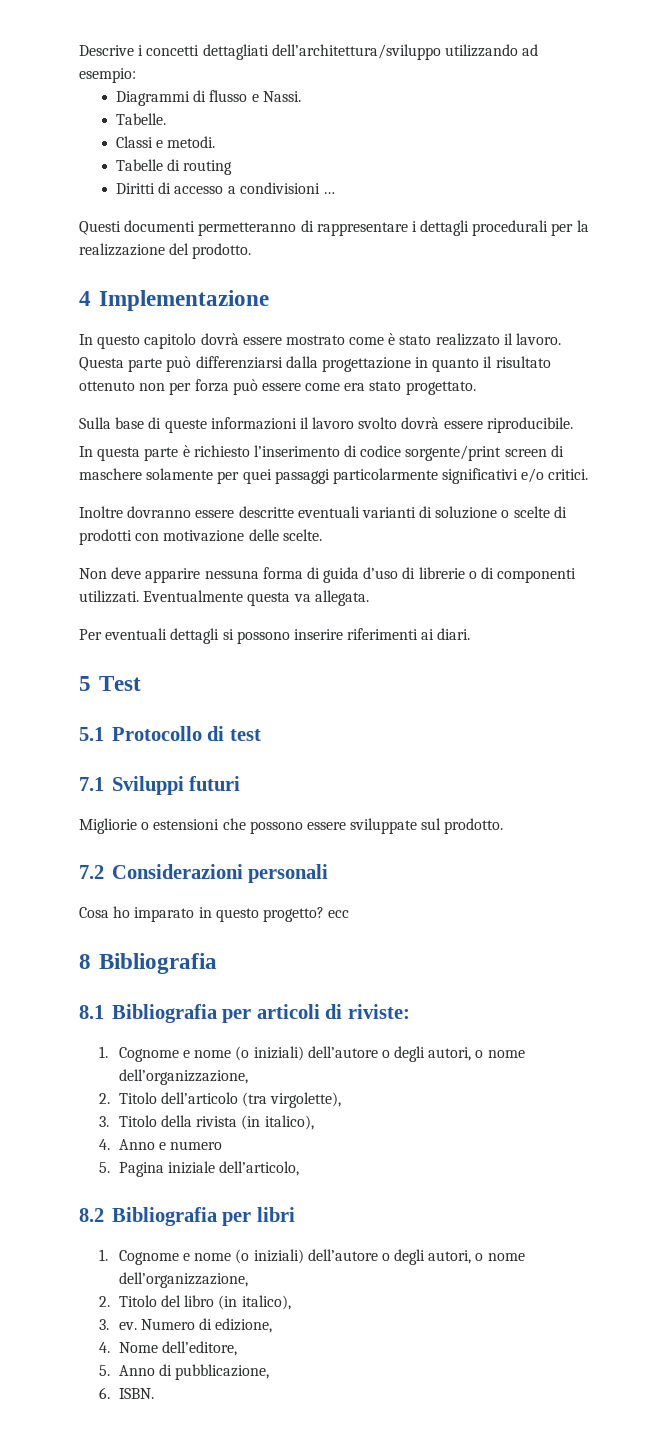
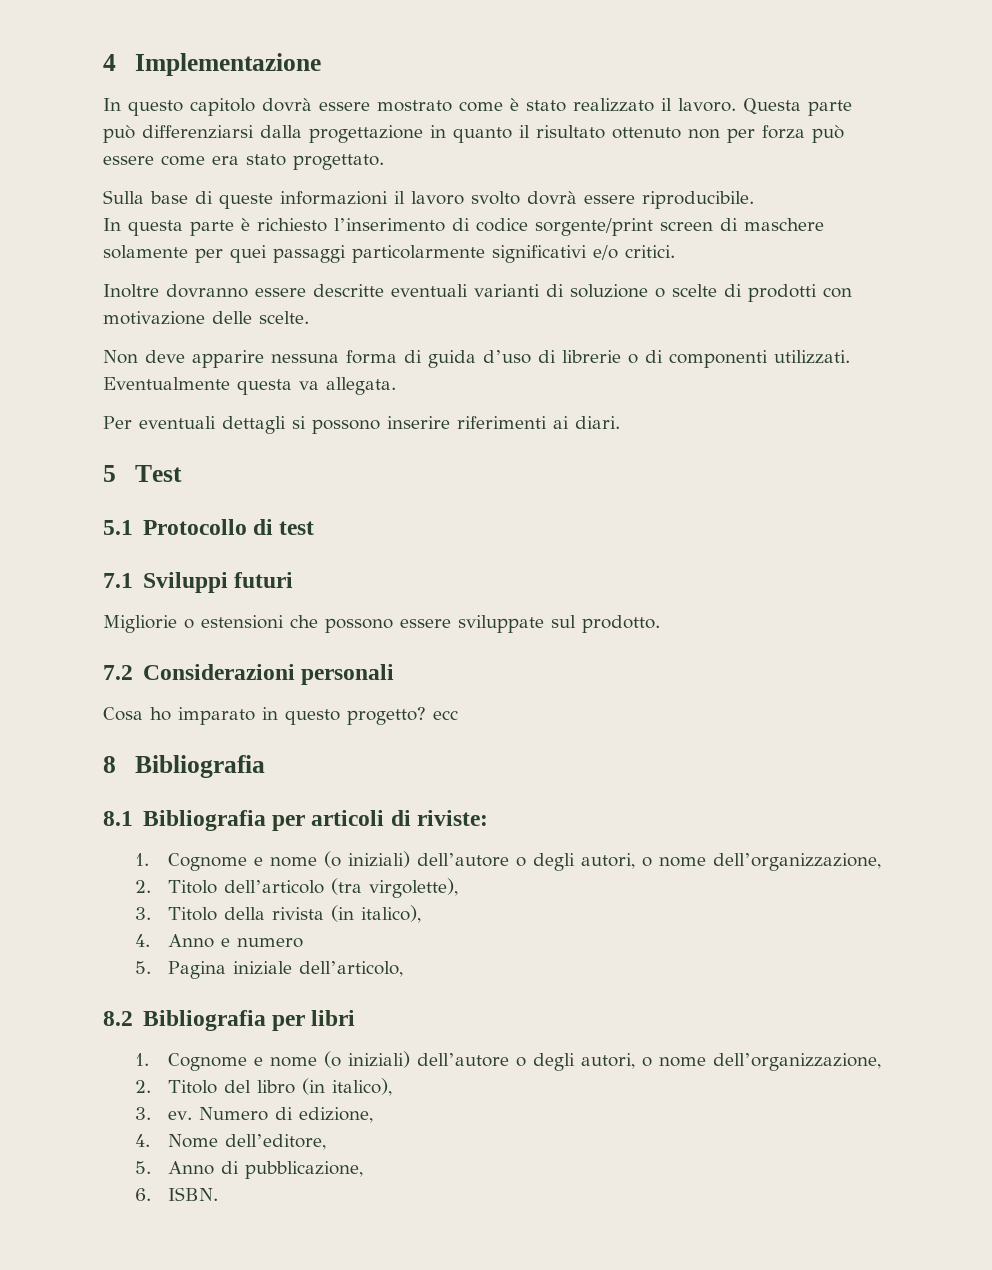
- Descrive i concetti dettagliati dell’architettura/sviluppo utilizzando ad esempio:
- Diagrammi di flusso e Nassi.
- Tabelle.
- Classi e metodi.
- Tabelle di routing
- Diritti di accesso a condivisioni …
- Questi documenti permetteranno di rappresentare i dettagli procedurali per la realizzazione del prodotto.

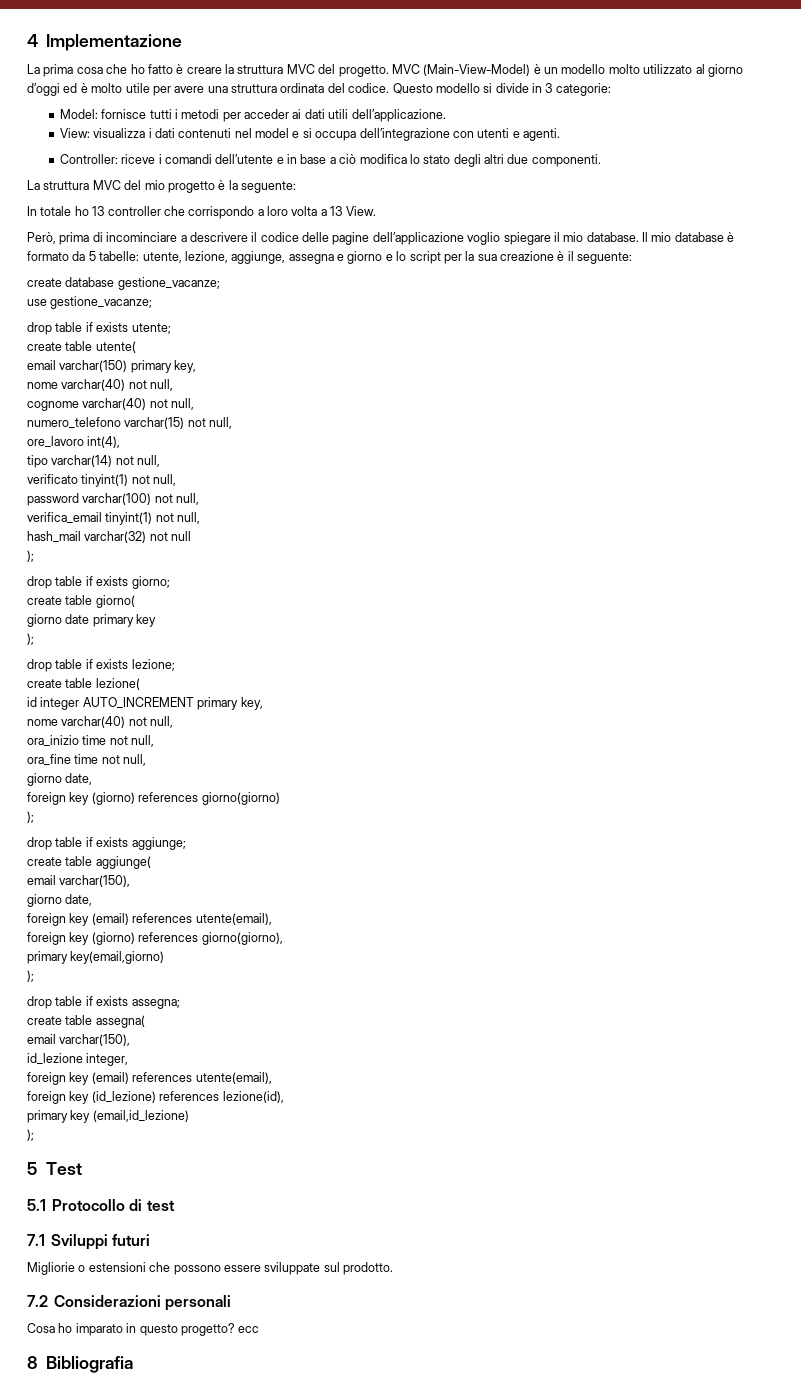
- In questo capitolo dovrà essere mostrato come è stato realizzato il lavoro. Questa parte può differenziarsi dalla progettazione in quanto il risultato ottenuto non per forza può essere come era stato progettato.
- Sulla base di queste informazioni il lavoro svolto dovrà essere riproducibile.
- In questa parte è richiesto l’inserimento di codice sorgente/print screen di maschere solamente per quei passaggi particolarmente significativi e/o critici.
- Inoltre dovranno essere descritte eventuali varianti di soluzione o scelte di prodotti con motivazione delle scelte.
- Non deve apparire nessuna forma di guida d’uso di librerie o di componenti utilizzati. Eventualmente questa va allegata.
- Per eventuali dettagli si possono inserire riferimenti ai diari.
+ La prima cosa che ho fatto è creare la struttura MVC del progetto. MVC (Main-View-Model) è un modello molto utilizzato al giorno d’oggi ed è molto utile per avere una struttura ordinata del codice. Questo modello si divide in 3 categorie:
+ Model: fornisce tutti i metodi per acceder ai dati utili dell’applicazione.
+ View: visualizza i dati contenuti nel model e si occupa dell’integrazione con utenti e agenti.
+ Controller: riceve i comandi dell’utente e in base a ciò modifica lo stato degli altri due componenti.
+ La struttura MVC del mio progetto è la seguente:
+ In totale ho 13 controller che corrispondo a loro volta a 13 View.
+ Però, prima di incominciare a descrivere il codice delle pagine dell’applicazione voglio spiegare il mio database. Il mio database è formato da 5 tabelle: utente, lezione, aggiunge, assegna e giorno e lo script per la sua creazione è il seguente:
+ create database gestione_vacanze;
+ use gestione_vacanze;
+ drop table if exists utente;
+ create table utente(
+ email varchar(150) primary key,
+ nome varchar(40) not null,
+ cognome varchar(40) not null,
+ numero_telefono varchar(15) not null,
+ ore_lavoro int(4),
+ tipo varchar(14) not null,
+ verificato tinyint(1) not null,
+ password varchar(100) not null,
+ verifica_email tinyint(1) not null,
+ hash_mail varchar(32) not null
+ );
+ drop table if exists giorno;
+ create table giorno(
+ giorno date primary key
+ );
+ drop table if exists lezione;
+ create table lezione(
+ id integer AUTO_INCREMENT primary key,
+ nome varchar(40) not null,
+ ora_inizio time not null,
+ ora_fine time not null,
+ giorno date,
+ foreign key (giorno) references giorno(giorno)
+ );
+ drop table if exists aggiunge;
+ create table aggiunge(
+ email varchar(150),
+ giorno date,
+ foreign key (email) references utente(email),
+ foreign key (giorno) references giorno(giorno),
+ primary key(email,giorno)
+ );
+ drop table if exists assegna;
+ create table assegna(
+ email varchar(150),
+ id_lezione integer,
+ foreign key (email) references utente(email),
+ foreign key (id_lezione) references lezione(id),
+ primary key (email,id_lezione)
+ );
- 8.1 Bibliografia per articoli di riviste:
- 1. Cognome e nome (o iniziali) dell’autore o degli autori, o nome dell’organizzazione,
- 2. Titolo dell’articolo (tra virgolette),
- 3. Titolo della rivista (in italico),
- 4. Anno e numero
- 5. Pagina iniziale dell’articolo,
- 8.2 Bibliografia per libri
- 1. Cognome e nome (o iniziali) dell’autore o degli autori, o nome dell’organizzazione,
- 2. Titolo del libro (in italico),
- 3. ev. Numero di edizione,
- 4. Nome dell’editore,
- 5. Anno di pubblicazione,
- 6. ISBN.

